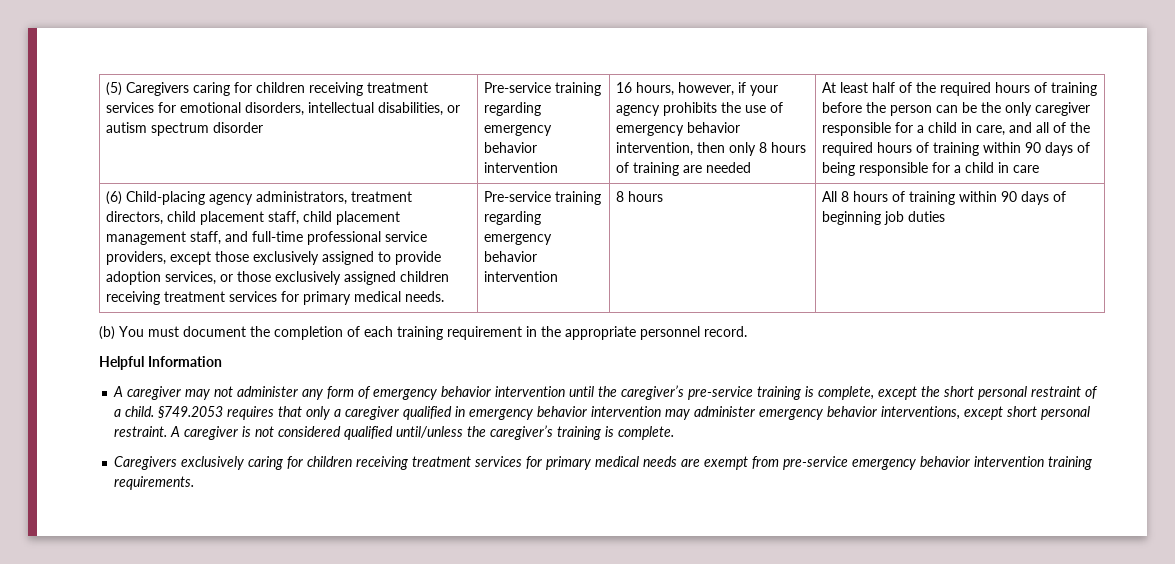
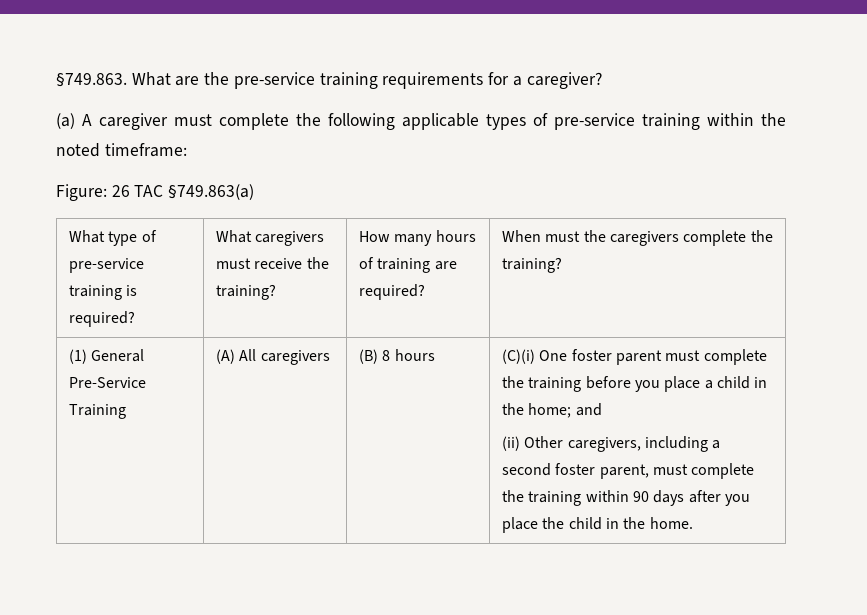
- (5) Caregivers caring for children receiving treatment services for emotional disorders, intellectual disabilities, or autism spectrum disorder | Pre-service training regarding emergency behavior intervention | 16 hours, however, if your agency prohibits the use of emergency behavior intervention, then only 8 hours of training are needed | At least half of the required hours of training before the person can be the only caregiver responsible for a child in care, and all of the required hours of training within 90 days of being responsible for a child in care
- (6) Child-placing agency administrators, treatment directors, child placement staff, child placement management staff, and full-time professional service providers, except those exclusively assigned to provide adoption services, or those exclusively assigned children receiving treatment services for primary medical needs. | Pre-service training regarding emergency behavior intervention | 8 hours | All 8 hours of training within 90 days of beginning job duties
- (b) You must document the completion of each training requirement in the appropriate personnel record.
- Helpful Information
- A caregiver may not administer any form of emergency behavior intervention until the caregiver’s pre-service training is complete, except the short personal restraint of a child. §749.2053 requires that only a caregiver qualified in emergency behavior intervention may administer emergency behavior interventions, except short personal restraint. A caregiver is not considered qualified until/unless the caregiver’s training is complete.
- Caregivers exclusively caring for children receiving treatment services for primary medical needs are exempt from pre-service emergency behavior intervention training requirements.
+ §749.863. What are the pre-service training requirements for a caregiver?
+ (a) A caregiver must complete the following applicable types of pre-service training within the noted timeframe:
+ Figure: 26 TAC §749.863(a)
+ What type of pre-service training is required? | What caregivers must receive the training? | How many hours of training are required? | When must the caregivers complete the training?
+ (1) General Pre-Service Training | (A) All caregivers | (B) 8 hours | (C)(i) One foster parent must complete the training before you place a child in the home; and
+ (ii) Other caregivers, including a second foster parent, must complete the training within 90 days after you place the child in the home.

